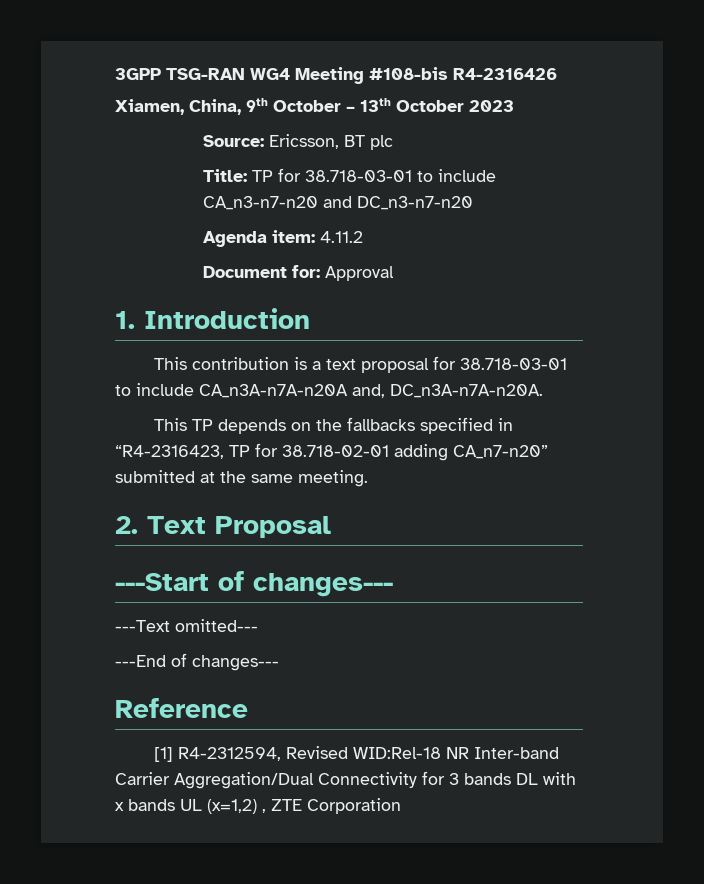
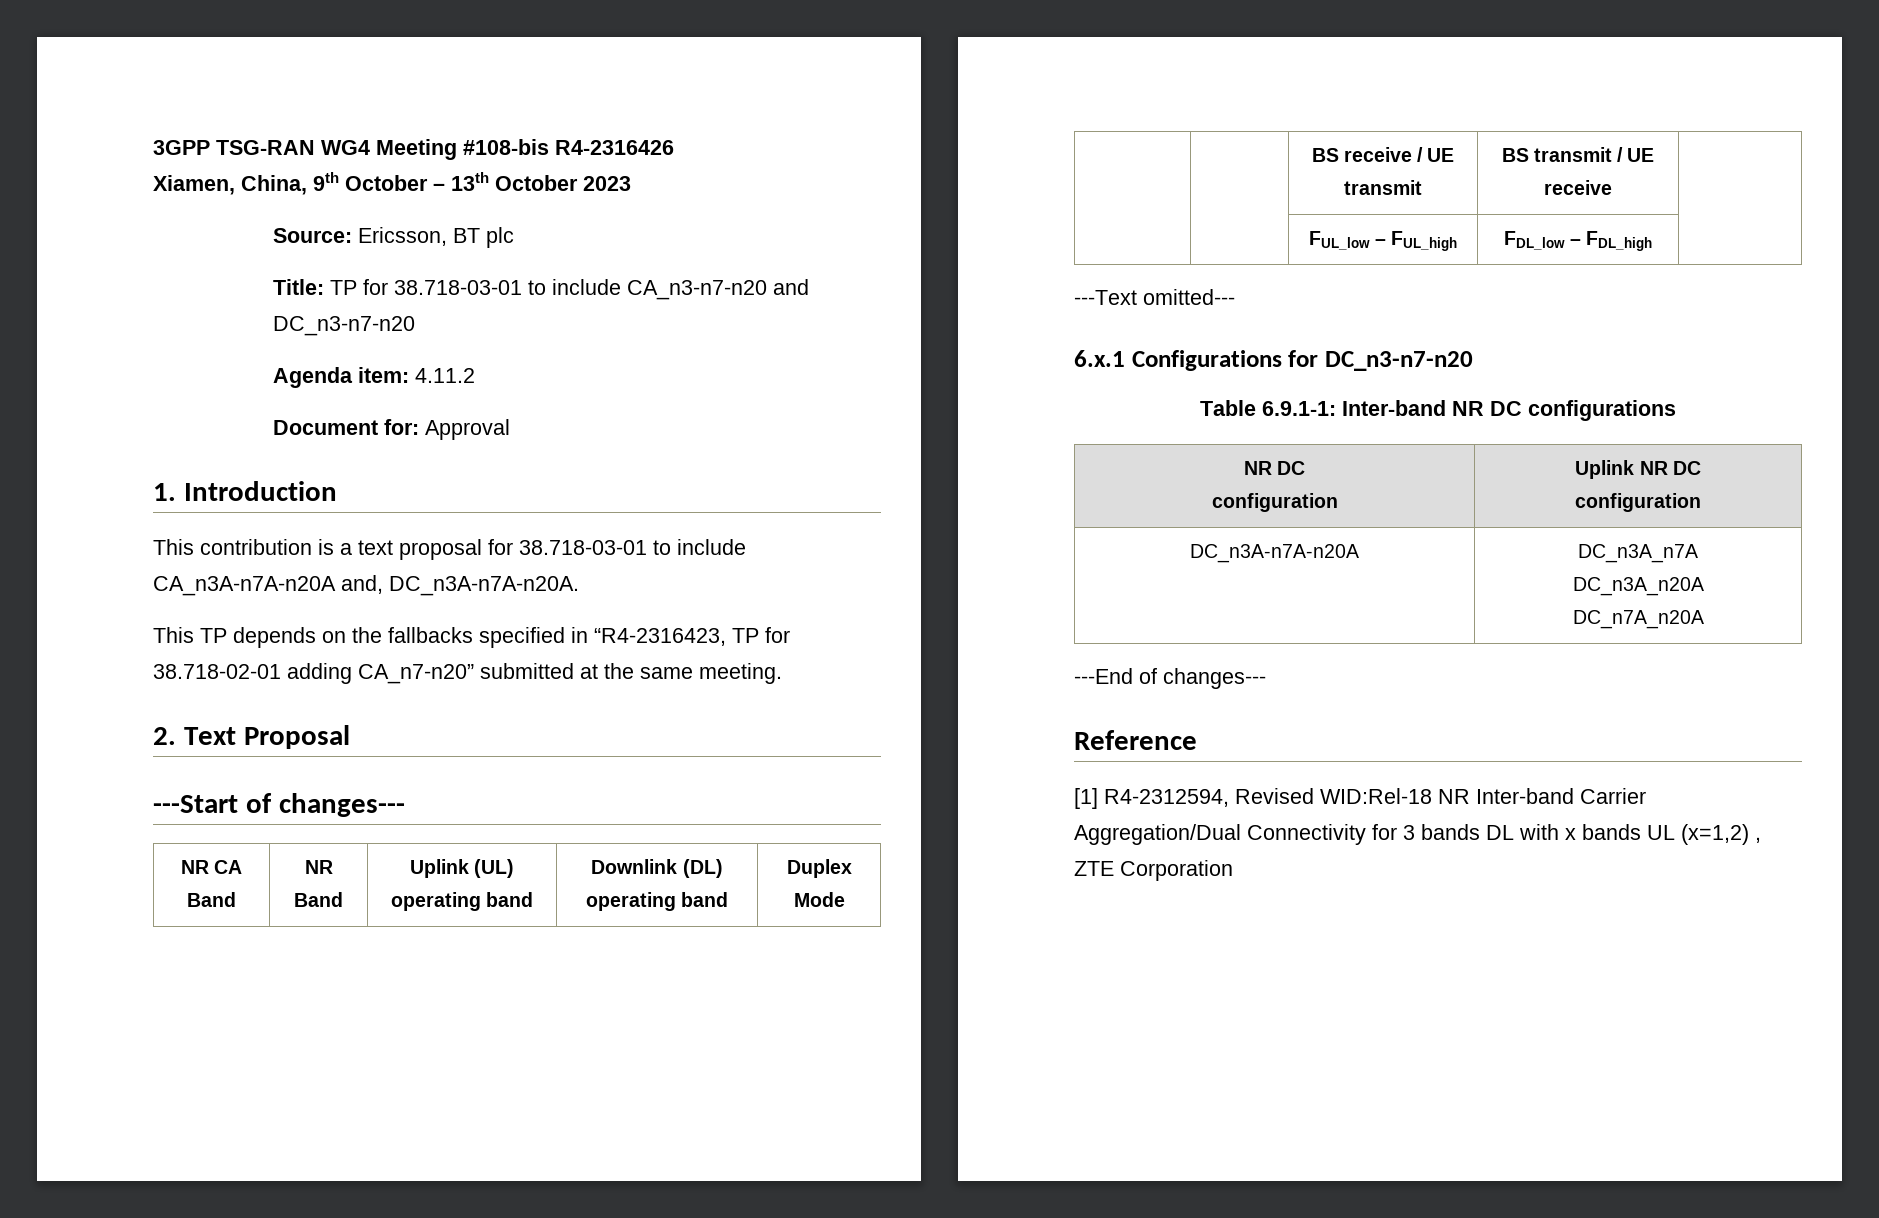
+ NR CA Band | NR Band | Uplink (UL) operating band | Downlink (DL) operating band | Duplex Mode
+ | | BS receive / UE transmit | BS transmit / UE receive |
+ | | FUL_low – FUL_high | FDL_low – FDL_high |
  ---Text omitted---
+ 6.x.1 Configurations for DC_n3-n7-n20
+ Table 6.9.1-1: Inter-band NR DC configurations
+ NR DC
+ configuration | Uplink NR DC
+ configuration
+ DC_n3A-n7A-n20A | DC_n3A_n7A
+ DC_n3A_n20A
+ DC_n7A_n20A

